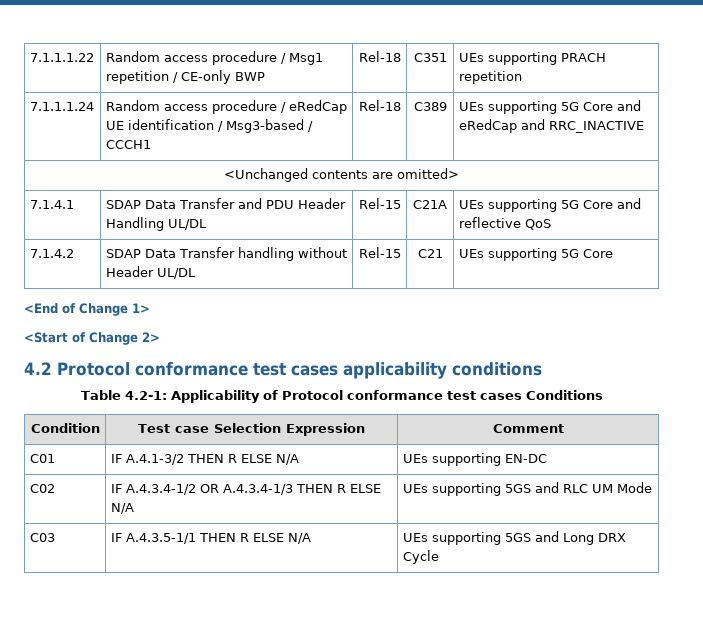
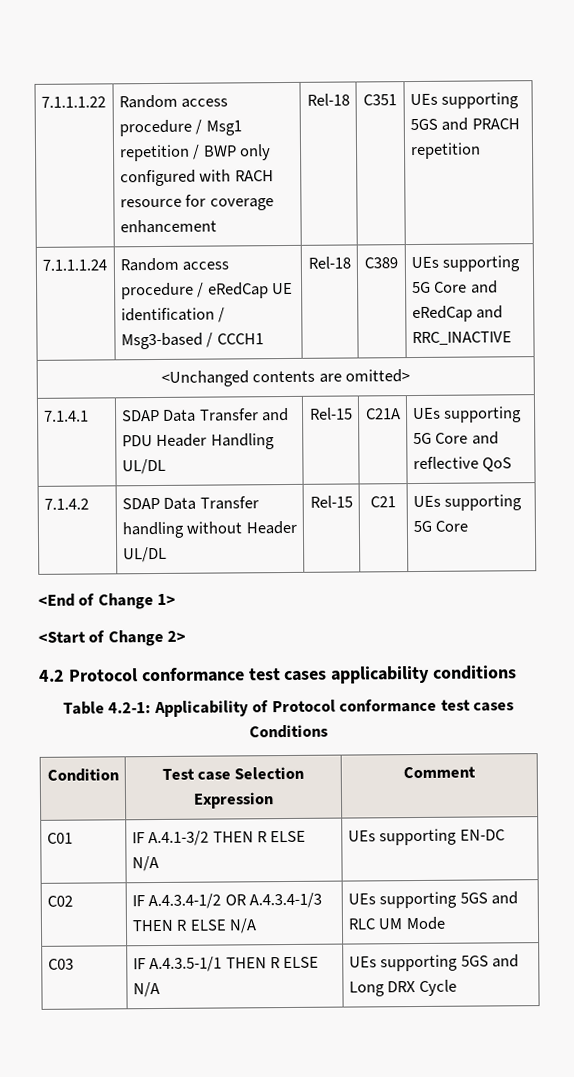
- 7.1.1.1.22 | Random access procedure / Msg1 repetition / CE-only BWP | Rel-18 | C351 | UEs supporting PRACH repetition
+ 7.1.1.1.22 | Random access procedure / Msg1 repetition / BWP only configured with RACH resource for coverage enhancement | Rel-18 | C351 | UEs supporting 5GS and PRACH repetition

